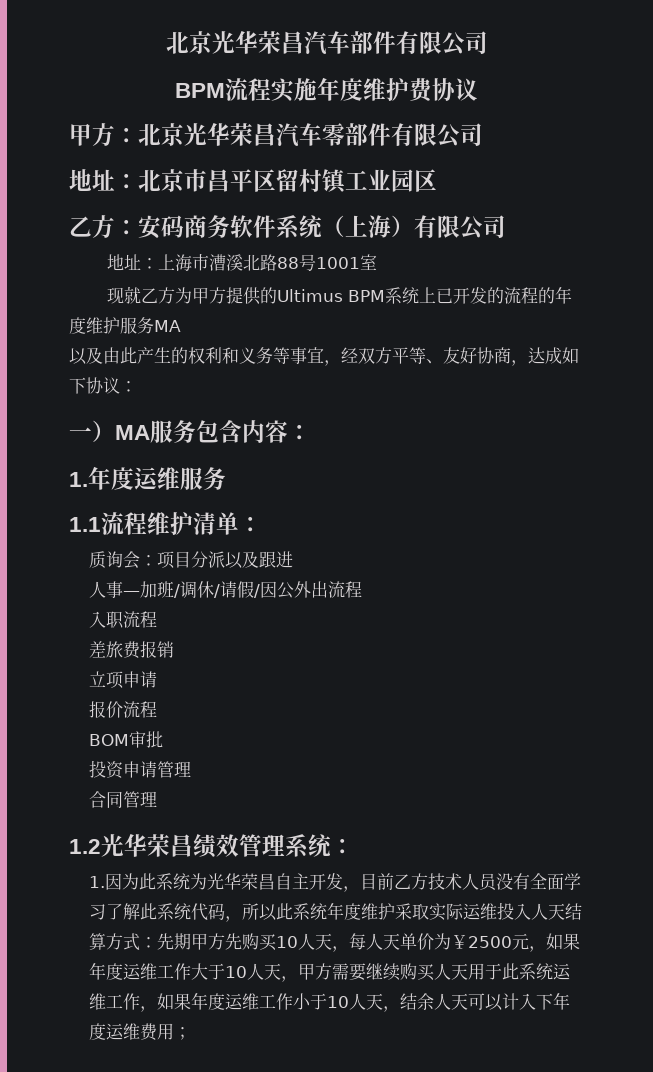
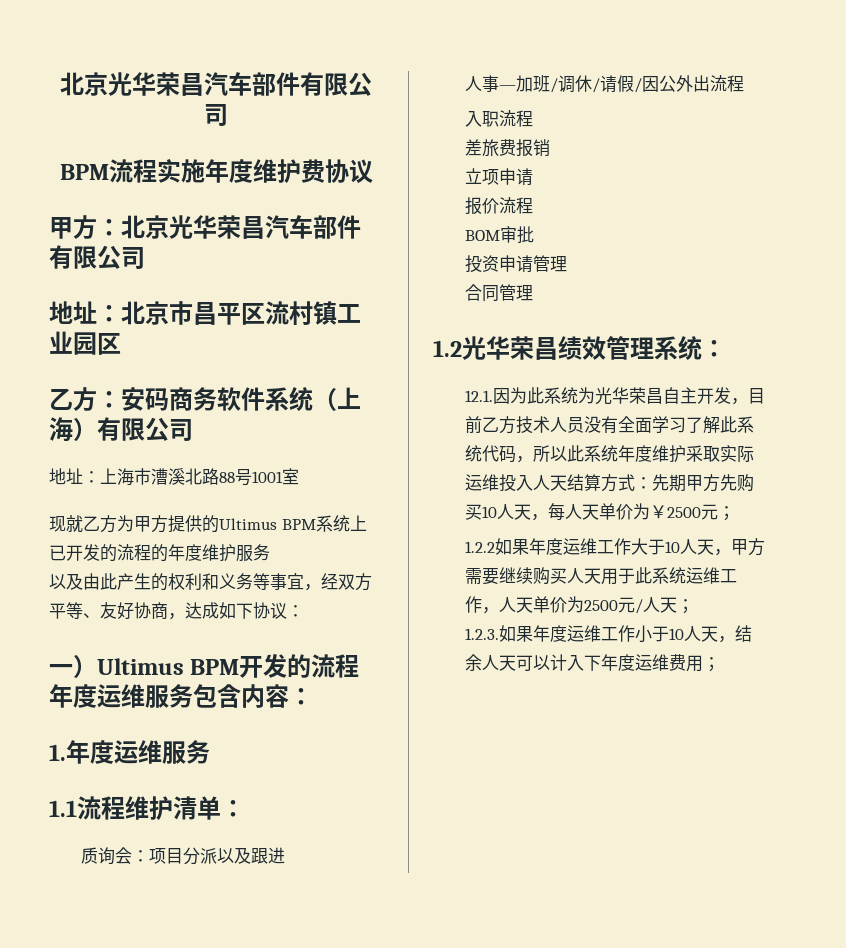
- 甲方：北京光华荣昌汽车零部件有限公司
+ 甲方：北京光华荣昌汽车部件有限公司
- 地址：北京市昌平区留村镇工业园区
+ 地址：北京市昌平区流村镇工业园区
- 现就乙方为甲方提供的Ultimus BPM系统上已开发的流程的年度维护服务MA
+ 现就乙方为甲方提供的Ultimus BPM系统上已开发的流程的年度维护服务
- 一）MA服务包含内容：
+ 一）Ultimus BPM开发的流程年度运维服务包含内容：
- 1.因为此系统为光华荣昌自主开发，目前乙方技术人员没有全面学习了解此系统代码，所以此系统年度维护采取实际运维投入人天结算方式：
+ 12.1.因为此系统为光华荣昌自主开发，目前乙方技术人员没有全面学习了解此系统代码，所以此系统年度维护采取实际运维投入人天结算方式：
- 先期甲方先购买10人天，每人天单价为￥2500元，如果年度运维工作大于10人天，甲方需要继续购买人天用于此系统运维工作，如果年度运维工作小于10人天，结余人天可以计入下年度运维费用；
+ 先期甲方先购买10人天，每人天单价为￥2500元；
+ 1.2.2如果年度运维工作大于10人天，甲方需要继续购买人天用于此系统运维工作，人天单价为2500元/人天；
+ 1.2.3.如果年度运维工作小于10人天，结余人天可以计入下年度运维费用；

